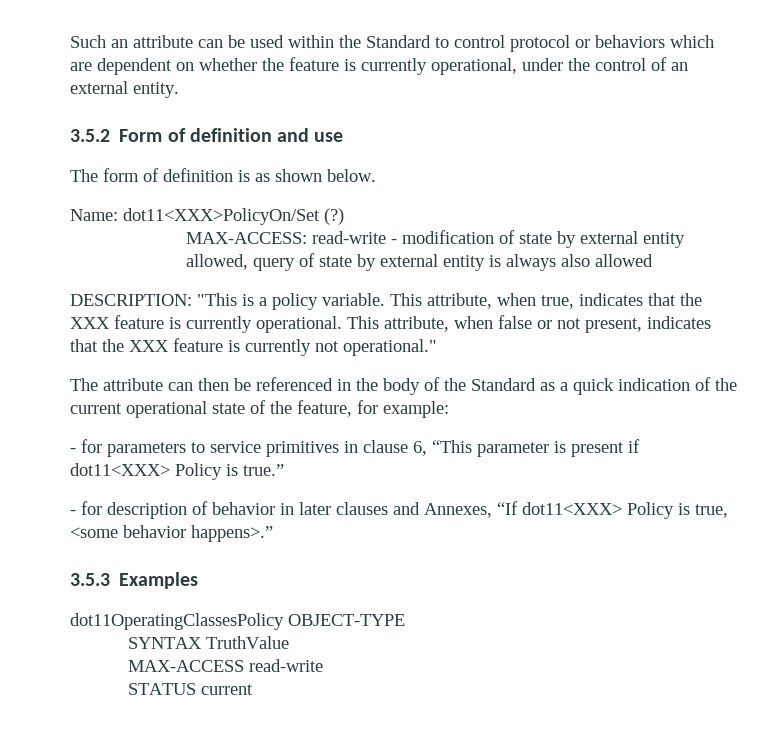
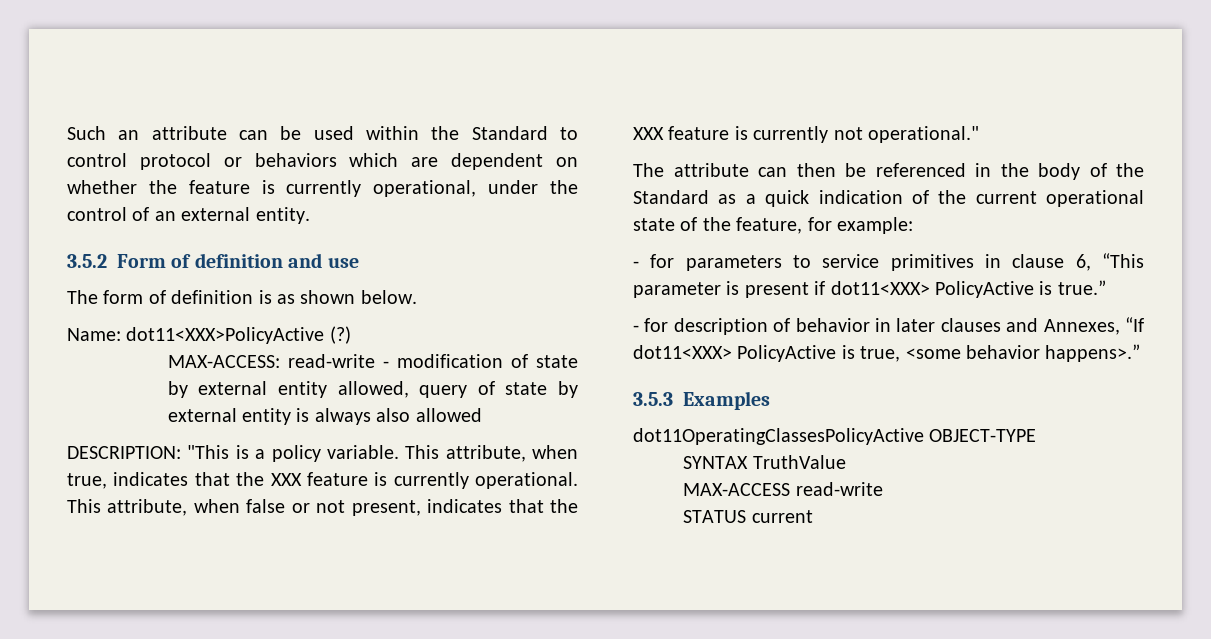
- Name: dot11<XXX>PolicyOn/Set (?)
+ Name: dot11<XXX>PolicyActive (?)
- - for parameters to service primitives in clause 6, “This parameter is present if dot11<XXX> Policy is true.”
+ - for parameters to service primitives in clause 6, “This parameter is present if dot11<XXX> PolicyActive is true.”
- - for description of behavior in later clauses and Annexes, “If dot11<XXX> Policy is true, <some behavior happens>.”
+ - for description of behavior in later clauses and Annexes, “If dot11<XXX> PolicyActive is true, <some behavior happens>.”
- dot11OperatingClassesPolicy OBJECT-TYPE
+ dot11OperatingClassesPolicyActive OBJECT-TYPE

